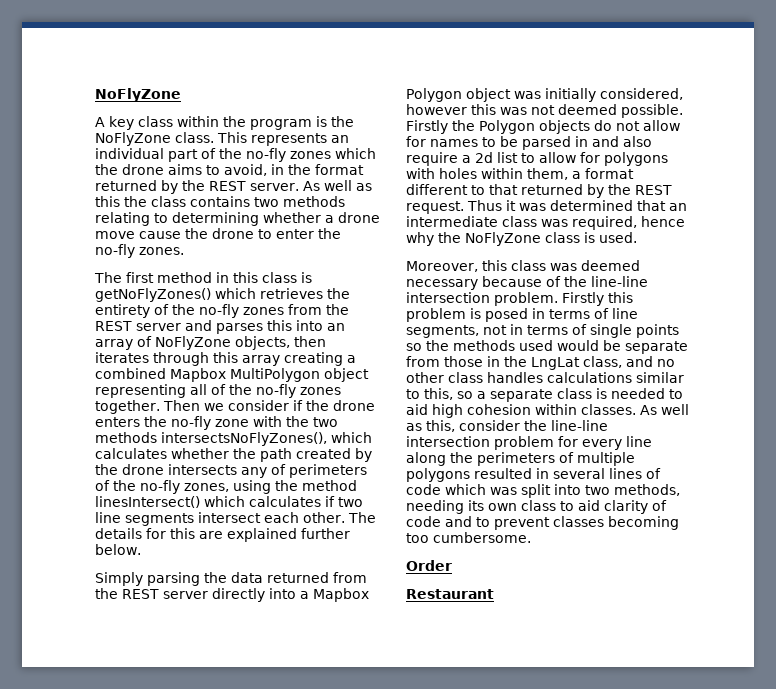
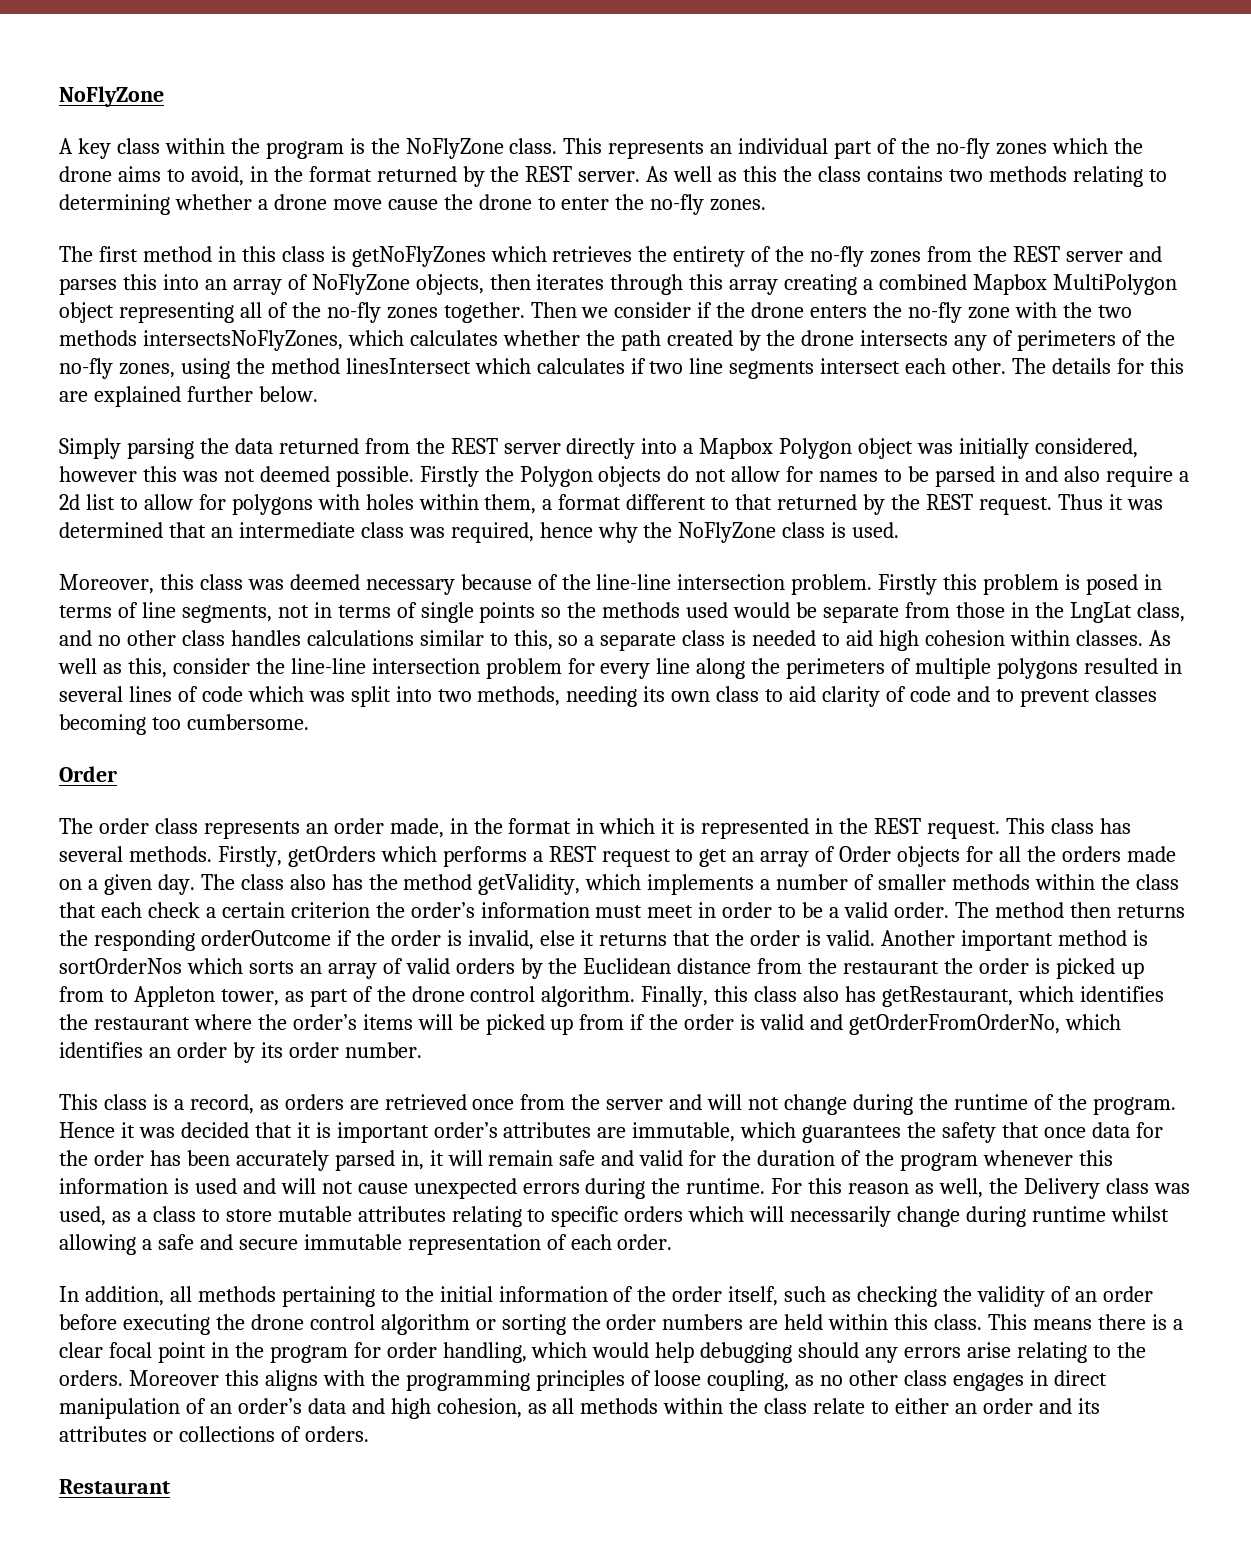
- The first method in this class is getNoFlyZones() which retrieves the entirety of the no-fly zones from the REST server and parses this into an array of NoFlyZone objects, then iterates through this array creating a combined Mapbox MultiPolygon object representing all of the no-fly zones together.
+ The first method in this class is getNoFlyZones which retrieves the entirety of the no-fly zones from the REST server and parses this into an array of NoFlyZone objects, then iterates through this array creating a combined Mapbox MultiPolygon object representing all of the no-fly zones together.
- Then we consider if the drone enters the no-fly zone with the two methods intersectsNoFlyZones(), which calculates whether the path created by the drone intersects any of perimeters of the no-fly zones, using the method linesIntersect() which calculates if two line segments intersect each other.
+ Then we consider if the drone enters the no-fly zone with the two methods intersectsNoFlyZones, which calculates whether the path created by the drone intersects any of perimeters of the no-fly zones, using the method linesIntersect which calculates if two line segments intersect each other.
+ The order class represents an order made, in the format in which it is represented in the REST request. This class has several methods. Firstly, getOrders which performs a REST request to get an array of Order objects for all the orders made on a given day. The class also has the method getValidity, which implements a number of smaller methods within the class that each check a certain criterion the order’s information must meet in order to be a valid order. The method then returns the responding orderOutcome if the order is invalid, else it returns that the order is valid. Another important method is sortOrderNos which sorts an array of valid orders by the Euclidean distance from the restaurant the order is picked up from to Appleton tower, as part of the drone control algorithm. Finally, this class also has getRestaurant, which identifies the restaurant where the order’s items will be picked up from if the order is valid and getOrderFromOrderNo, which identifies an order by its order number.
+ This class is a record, as orders are retrieved once from the server and will not change during the runtime of the program. Hence it was decided that it is important order’s attributes are immutable, which guarantees the safety that once data for the order has been accurately parsed in, it will remain safe and valid for the duration of the program whenever this information is used and will not cause unexpected errors during the runtime. For this reason as well, the Delivery class was used, as a class to store mutable attributes relating to specific orders which will necessarily change during runtime whilst allowing a safe and secure immutable representation of each order.
+ In addition, all methods pertaining to the initial information of the order itself, such as checking the validity of an order before executing the drone control algorithm or sorting the order numbers are held within this class. This means there is a clear focal point in the program for order handling, which would help debugging should any errors arise relating to the orders. Moreover this aligns with the programming principles of loose coupling, as no other class engages in direct manipulation of an order’s data and high cohesion, as all methods within the class relate to either an order and its attributes or collections of orders.

